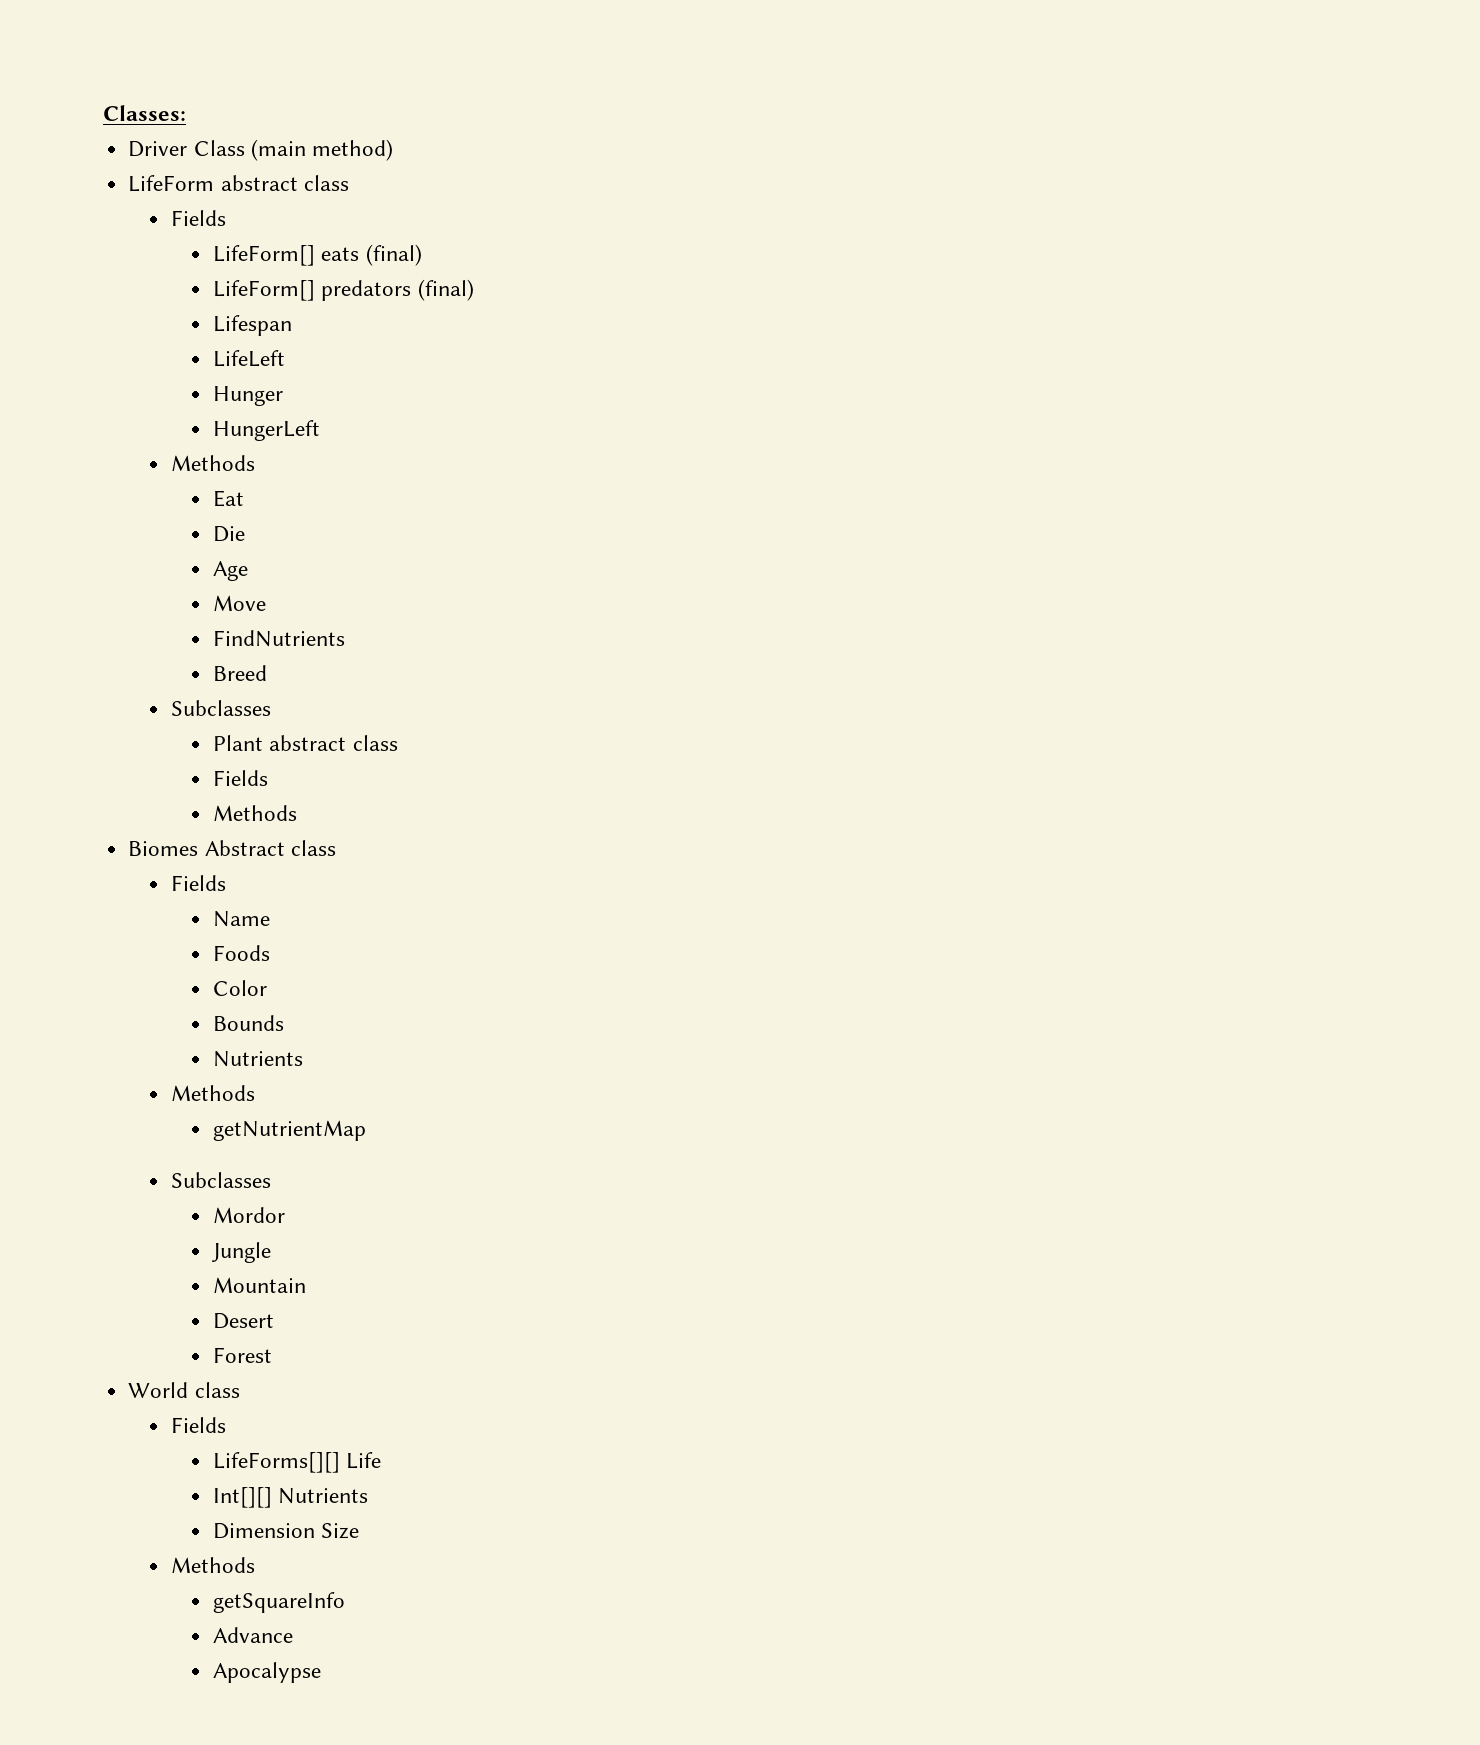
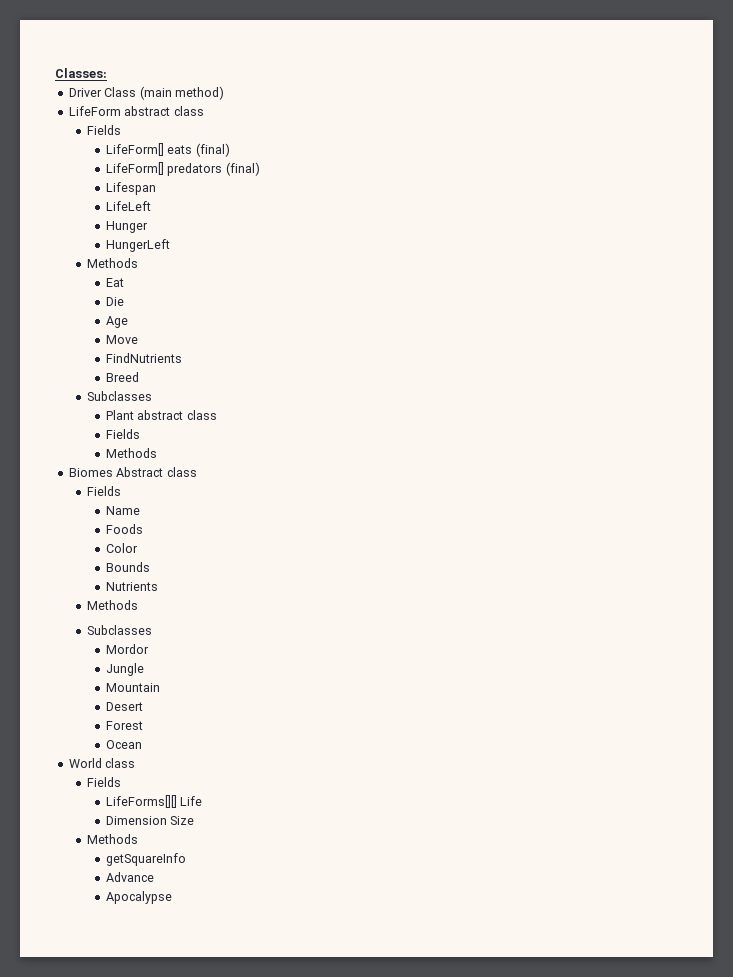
- getNutrientMap
+ Ocean
- Int[][] Nutrients

